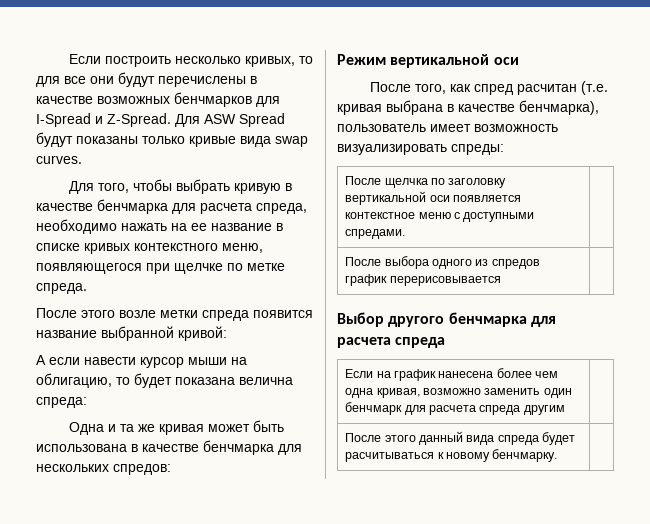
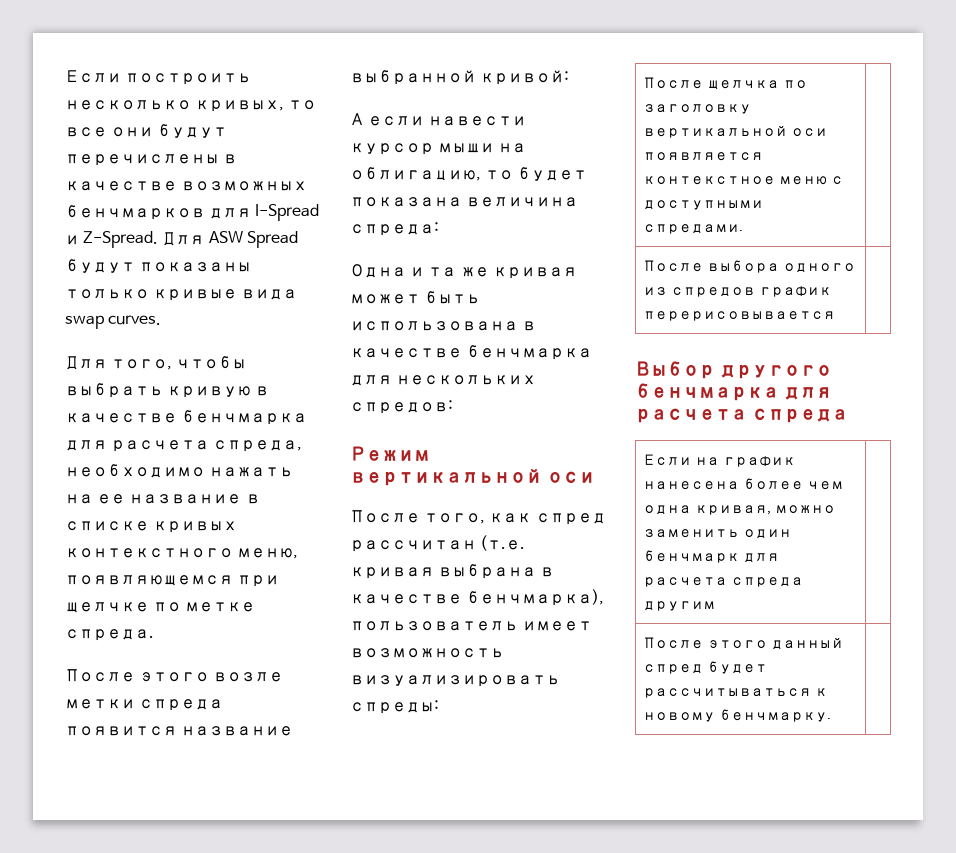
- Если построить несколько кривых, то для все они будут перечислены в качестве возможных бенчмарков для I-Spread и Z-Spread.
+ Если построить несколько кривых, то все они будут перечислены в качестве возможных бенчмарков для I-Spread и Z-Spread.
- Для того, чтобы выбрать кривую в качестве бенчмарка для расчета спреда, необходимо нажать на ее название в списке кривых контекстного меню, появляющегося при щелчке по метке спреда.
+ Для того, чтобы выбрать кривую в качестве бенчмарка для расчета спреда, необходимо нажать на ее название в списке кривых контекстного меню, появляющемся при щелчке по метке спреда.
- А если навести курсор мыши на облигацию, то будет показана велична спреда:
+ А если навести курсор мыши на облигацию, то будет показана величина спреда:
- После того, как спред расчитан (т.е. кривая выбрана в качестве бенчмарка), пользователь имеет возможность визуализировать спреды:
+ После того, как спред рассчитан (т.е. кривая выбрана в качестве бенчмарка), пользователь имеет возможность визуализировать спреды:
- Если на график нанесена более чем одна кривая, возможно заменить один бенчмарк для расчета спреда другим |
+ Если на график нанесена более чем одна кривая, можно заменить один бенчмарк для расчета спреда другим |
- После этого данный вида спреда будет расчитываться к новому бенчмарку. |
+ После этого данный спред будет рассчитываться к новому бенчмарку. |

